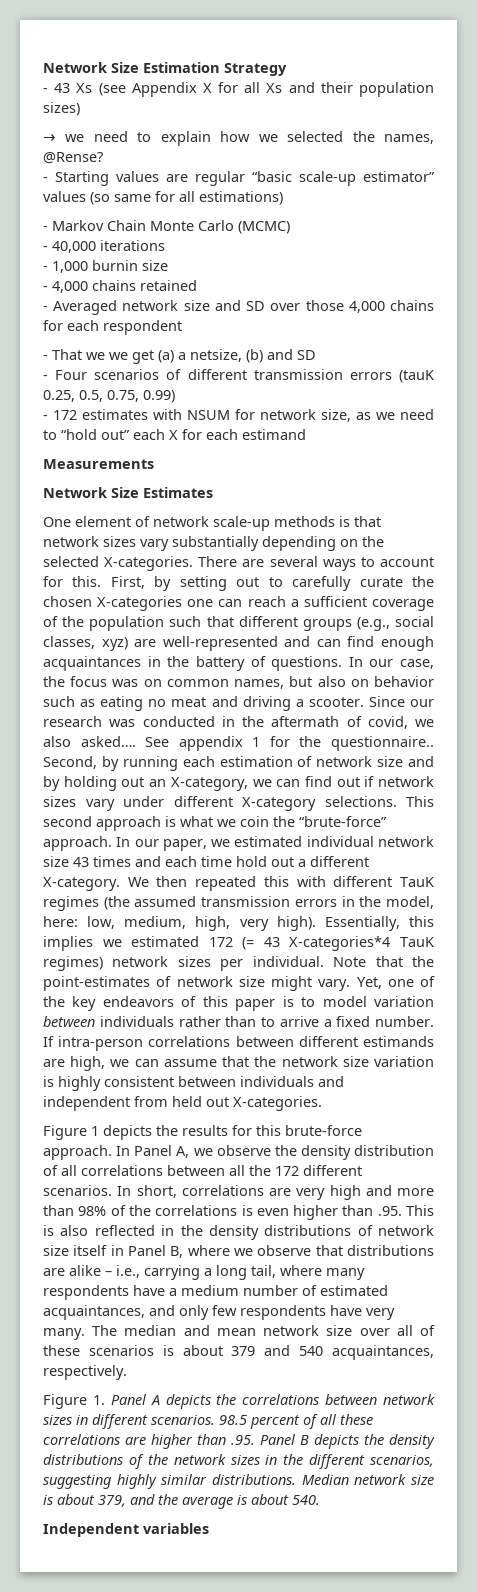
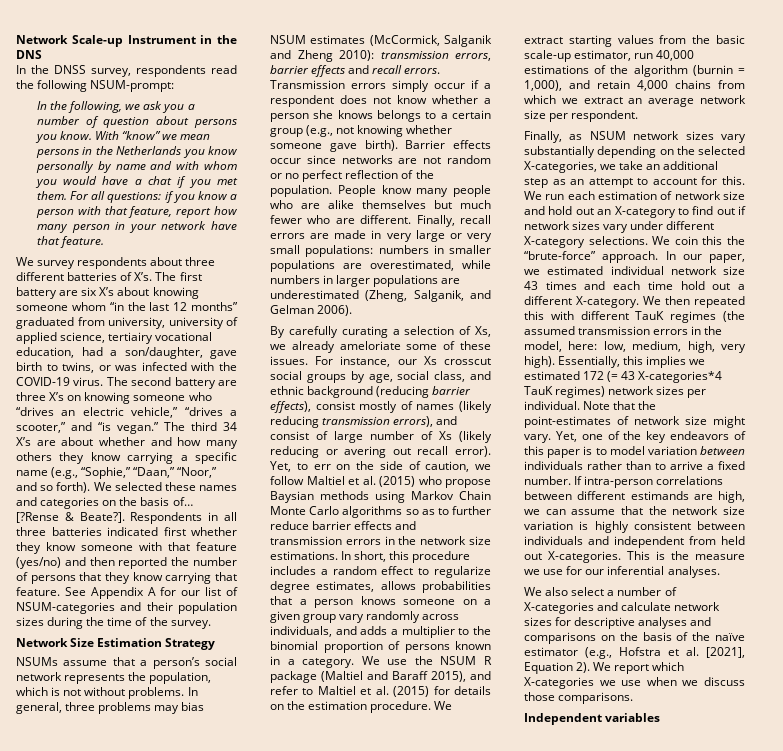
+ Network Scale-up Instrument in the DNS
+ In the DNSS survey, respondents read the following NSUM-prompt:
+ In the following, we ask you a number of question about persons you know. With “know” we mean persons in the Netherlands you know personally by name and with whom you would have a chat if you met them. For all questions: if you know a person with that feature, report how many person in your network have that feature.
+ We survey respondents about three different batteries of X’s. The first battery are six X’s about knowing someone whom “in the last 12 months” graduated from university, university of applied science, tertiairy vocational education, had a son/daughter, gave birth to twins, or was infected with the COVID-19 virus. The second battery are three X’s on knowing someone who “drives an electric vehicle,” “drives a scooter,” and “is vegan.” The third 34 X’s are about whether and how many others they know carrying a specific name (e.g., “Sophie,” “Daan,” “Noor,” and so forth). We selected these names and categories on the basis of… [?Rense & Beate?]. Respondents in all three batteries indicated first whether they know someone with that feature (yes/no) and then reported the number of persons that they know carrying that feature. See Appendix A for our list of NSUM-categories and their population sizes during the time of the survey.
  Network Size Estimation Strategy
- - 43 Xs (see Appendix X for all Xs and their population sizes)
- → we need to explain how we selected the names, @Rense?
- - Starting values are regular “basic scale-up estimator” values (so same for all estimations)
- - Markov Chain Monte Carlo (MCMC)
- - 40,000 iterations
- - 1,000 burnin size
- - 4,000 chains retained
- - Averaged network size and SD over those 4,000 chains for each respondent
- - That we we get (a) a netsize, (b) and SD
- - Four scenarios of different transmission errors (tauK 0.25, 0.5, 0.75, 0.99)
- - 172 estimates with NSUM for network size, as we need to “hold out” each X for each estimand
- Measurements
- Network Size Estimates
- One element of network scale-up methods is that network sizes vary substantially depending on the selected X-categories. There are several ways to account for this. First, by setting out to carefully curate the chosen X-categories one can reach a sufficient coverage of the population such that different groups (e.g., social classes, xyz) are well-represented and can find enough acquaintances in the battery of questions. In our case, the focus was on common names, but also on behavior such as eating no meat and driving a scooter. Since our research was conducted in the aftermath of covid, we also asked…. See appendix 1 for the questionnaire.. Second, by running each estimation of network size and by holding out an X-category, we can find out if network sizes vary under different X-category selections.
+ NSUMs assume that a person’s social network represents the population, which is not without problems. In general, three problems may bias NSUM estimates (McCormick, Salganik and Zheng 2010): transmission errors, barrier effects and recall errors. Transmission errors simply occur if a respondent does not know whether a person she knows belongs to a certain group (e.g., not knowing whether someone gave birth). Barrier effects occur since networks are not random or no perfect reflection of the population. People know many people who are alike themselves but much fewer who are different. Finally, recall errors are made in very large or very small populations: numbers in smaller populations are overestimated, while numbers in larger populations are underestimated (Zheng, Salganik, and Gelman 2006).
+ By carefully curating a selection of Xs, we already ameloriate some of these issues. For instance, our Xs crosscut social groups by age, social class, and ethnic background (reducing barrier effects), consist mostly of names (likely reducing transmission errors), and consist of large number of Xs (likely reducing or avering out recall error). Yet, to err on the side of caution, we follow Maltiel et al. (2015) who propose Baysian methods using Markov Chain Monte Carlo algorithms so as to further reduce barrier effects and transmission errors in the network size estimations. In short, this procedure includes a random effect to regularize degree estimates, allows probabilities that a person knows someone on a given group vary randomly across individuals, and adds a multiplier to the binomial proportion of persons known in a category. We use the NSUM R package (Maltiel and Baraff 2015), and refer to Maltiel et al. (2015) for details on the estimation procedure. We extract starting values from the basic scale-up estimator, run 40,000 estimations of the algorithm (burnin = 1,000), and retain 4,000 chains from which we extract an average network size per respondent.
+ Finally, as NSUM network sizes vary substantially depending on the selected X-categories, we take an additional step as an attempt to account for this. We run each estimation of network size and hold out an X-category to find out if network sizes vary under different X-category selections.
- This second approach is what we coin the “brute-force” approach.
+ We coin this the “brute-force” approach.
- If intra-person correlations between different estimands are high, we can assume that the network size variation is highly consistent between individuals and independent from held out X-categories.
- Figure 1 depicts the results for this brute-force approach. In Panel A, we observe the density distribution of all correlations between all the 172 different scenarios. In short, correlations are very high and more than 98% of the correlations is even higher than .95. This is also reflected in the density distributions of network size itself in Panel B, where we observe that distributions are alike – i.e., carrying a long tail, where many respondents have a medium number of estimated acquaintances, and only few respondents have very many. The median and mean network size over all of these scenarios is about 379 and 540 acquaintances, respectively.
- Figure 1. Panel A depicts the correlations between network sizes in different scenarios. 98.5 percent of all these correlations are higher than .95. Panel B depicts the density distributions of the network sizes in the different scenarios, suggesting highly similar distributions. Median network size is about 379, and the average is about 540.
+ If intra-person correlations between different estimands are high, we can assume that the network size variation is highly consistent between individuals and independent from held out X-categories. This is the measure we use for our inferential analyses.
+ We also select a number of X-categories and calculate network sizes for descriptive analyses and comparisons on the basis of the naïve estimator (e.g., Hofstra et al. [2021], Equation 2). We report which X-categories we use when we discuss those comparisons.

